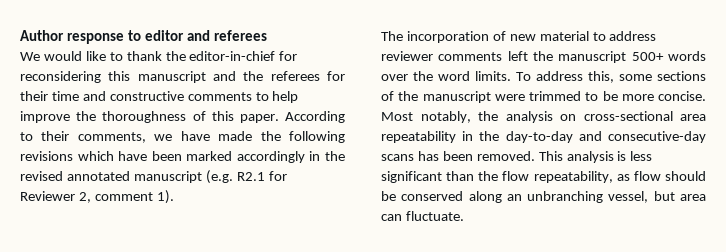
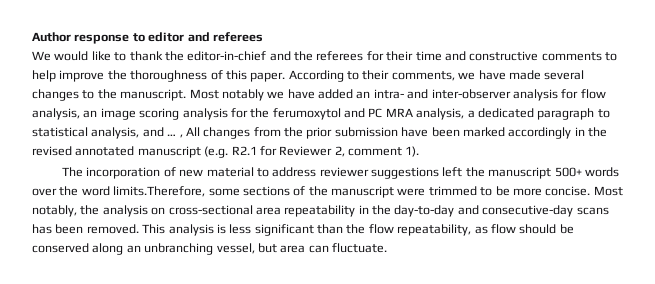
- We would like to thank the editor-in-chief for reconsidering this manuscript and the referees for their time and constructive comments to help improve the thoroughness of this paper.
+ We would like to thank the editor-in-chief and the referees for their time and constructive comments to help improve the thoroughness of this paper.
- According to their comments, we have made the following revisions which have been marked accordingly in the revised annotated manuscript (e.g. R2.1 for Reviewer 2, comment 1).
+ According to their comments, we have made several changes to the manuscript. Most notably we have added an intra- and inter-observer analysis for flow analysis, an image scoring analysis for the ferumoxytol and PC MRA analysis, a dedicated paragraph to statistical analysis, and … , All changes from the prior submission have been marked accordingly in the revised annotated manuscript (e.g. R2.1 for Reviewer 2, comment 1).
- The incorporation of new material to address reviewer comments left the manuscript 500+ words over the word limits. To address this, some sections of the manuscript were trimmed to be more concise.
+ The incorporation of new material to address reviewer suggestions left the manuscript 500+ words over the word limits.Therefore, some sections of the manuscript were trimmed to be more concise.

